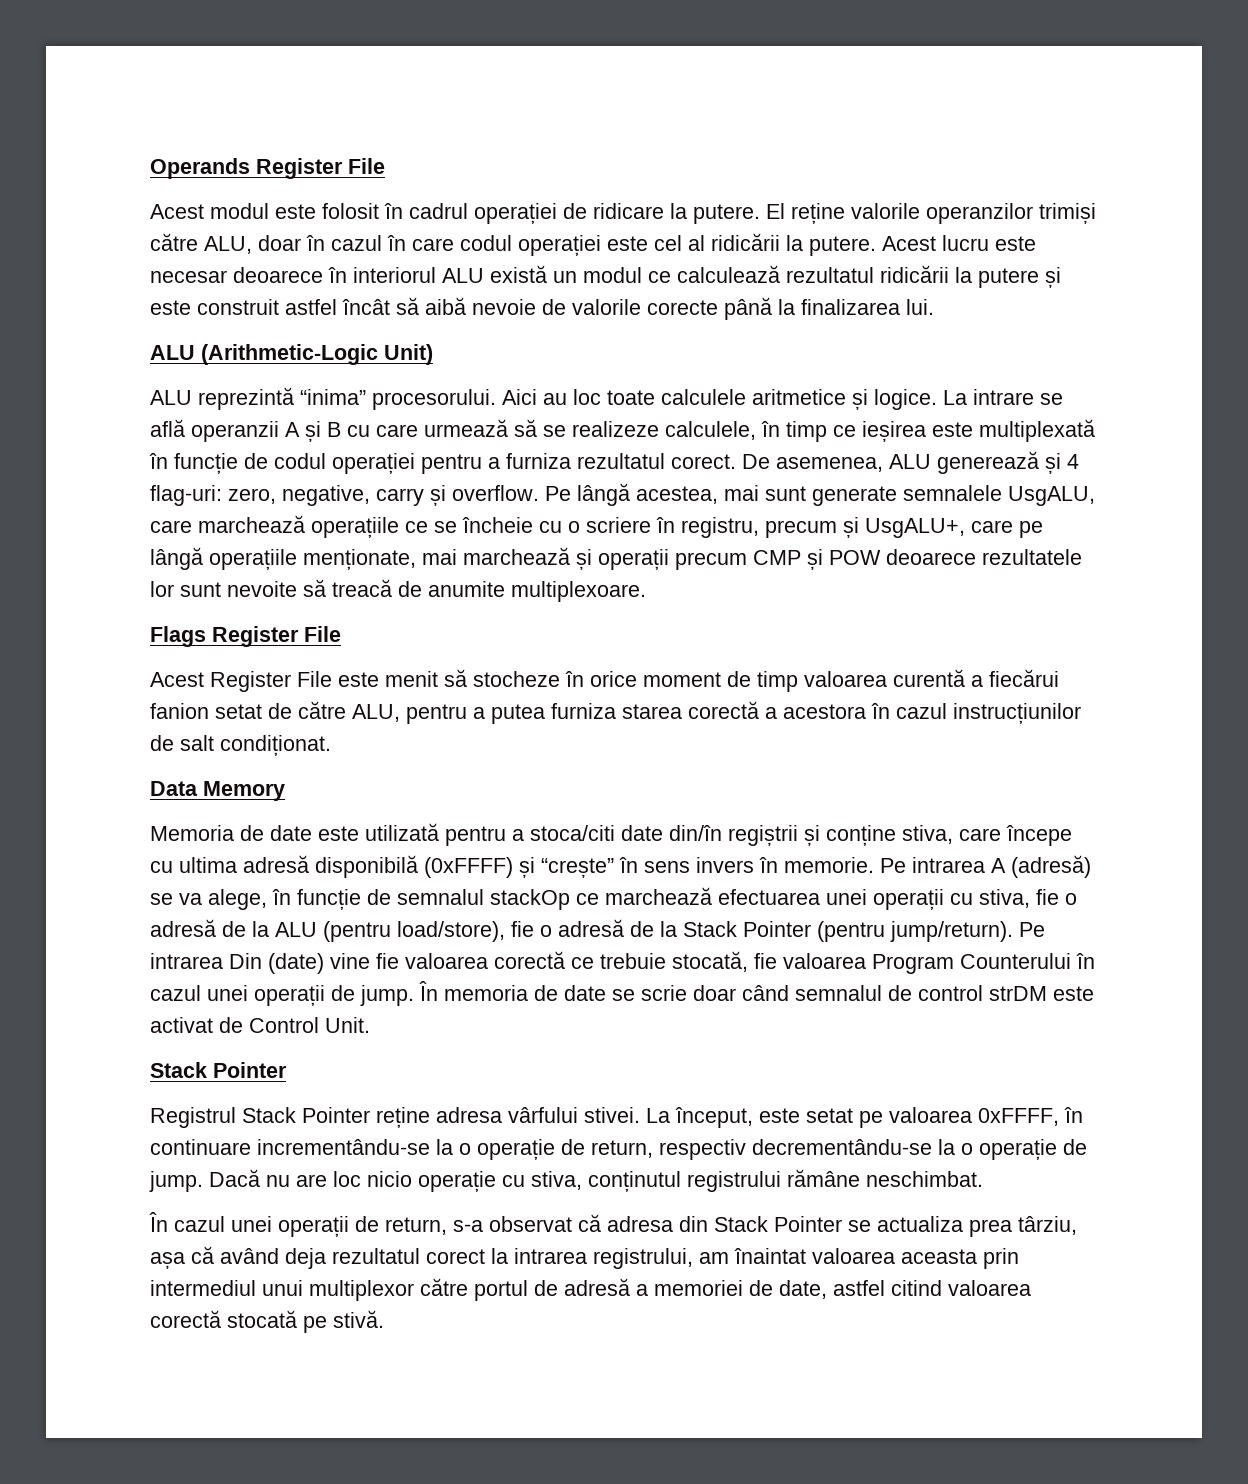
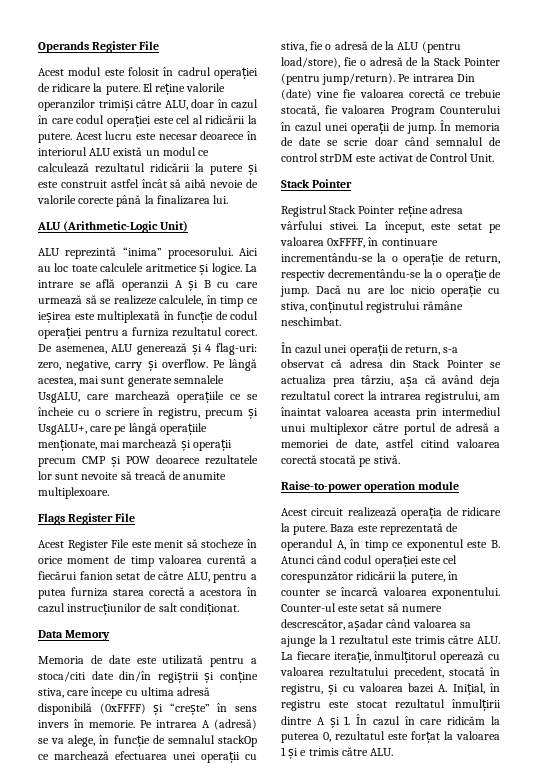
+ Raise-to-power operation module
+ Acest circuit realizează operația de ridicare la putere. Baza este reprezentată de operandul A, în timp ce exponentul este B. Atunci când codul operației este cel corespunzător ridicării la putere, în counter se încarcă valoarea exponentului. Counter-ul este setat să numere descrescător, așadar când valoarea sa ajunge la 1 rezultatul este trimis către ALU. La fiecare iterație, înmulțitorul operează cu valoarea rezultatului precedent, stocată în registru, și cu valoarea bazei A. Inițial, în registru este stocat rezultatul înmulțirii dintre A și 1. În cazul în care ridicăm la puterea 0, rezultatul este forțat la valoarea 1 și e trimis către ALU.

